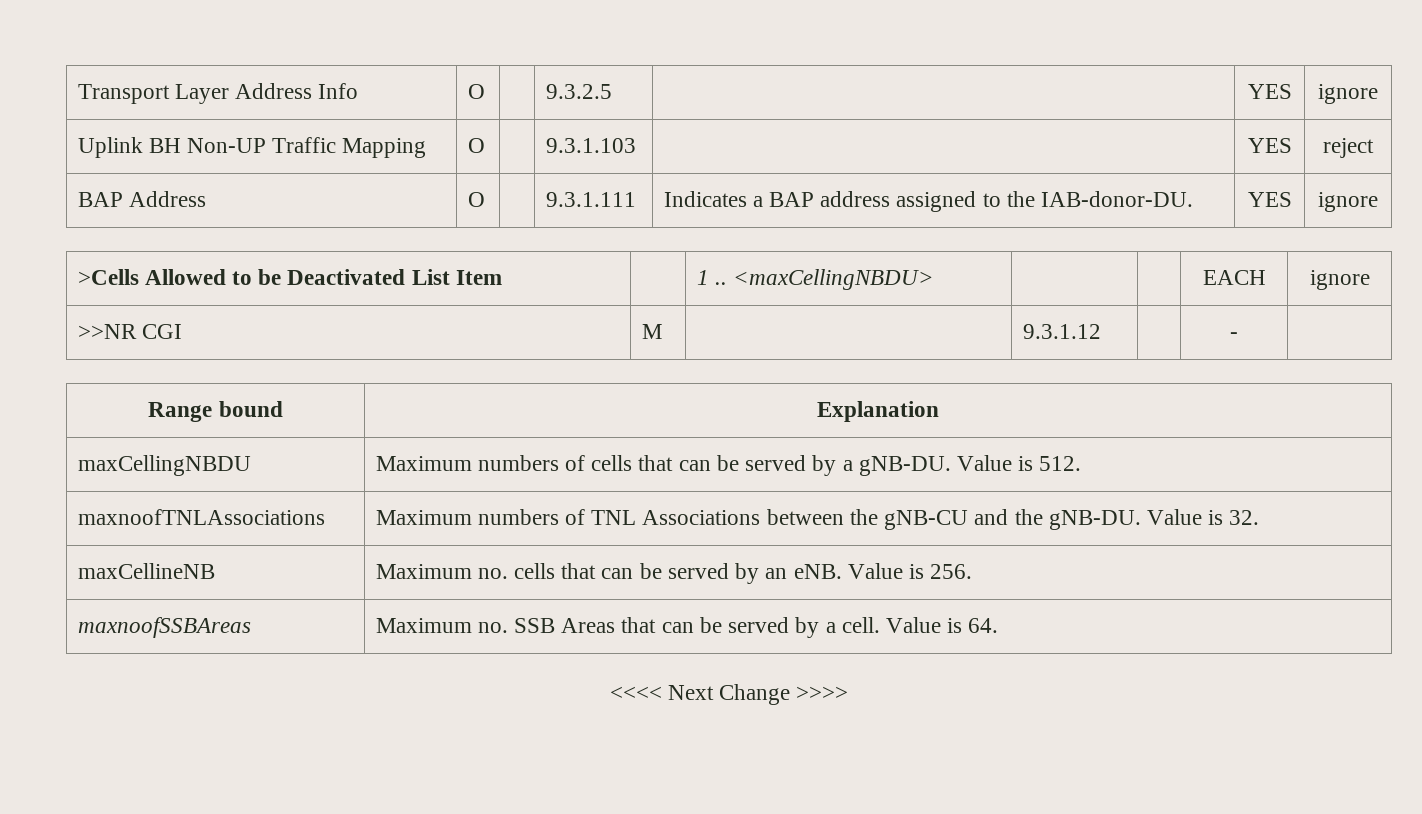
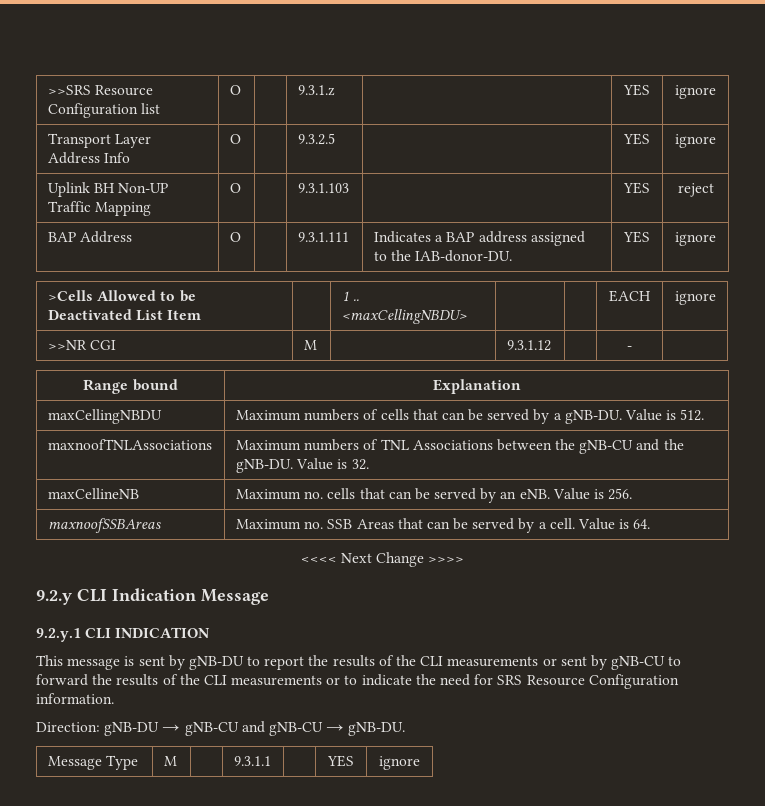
+ >>SRS Resource Configuration list | O | | 9.3.1.z | | YES | ignore
+ 9.2.y CLI Indication Message
+ 9.2.y.1 CLI INDICATION
+ This message is sent by gNB-DU to report the results of the CLI measurements or sent by gNB-CU to forward the results of the CLI measurements or to indicate the need for SRS Resource Configuration information.
+ Direction: gNB-DU → gNB-CU and gNB-CU → gNB-DU.
+ Message Type | M | | 9.3.1.1 | | YES | ignore

